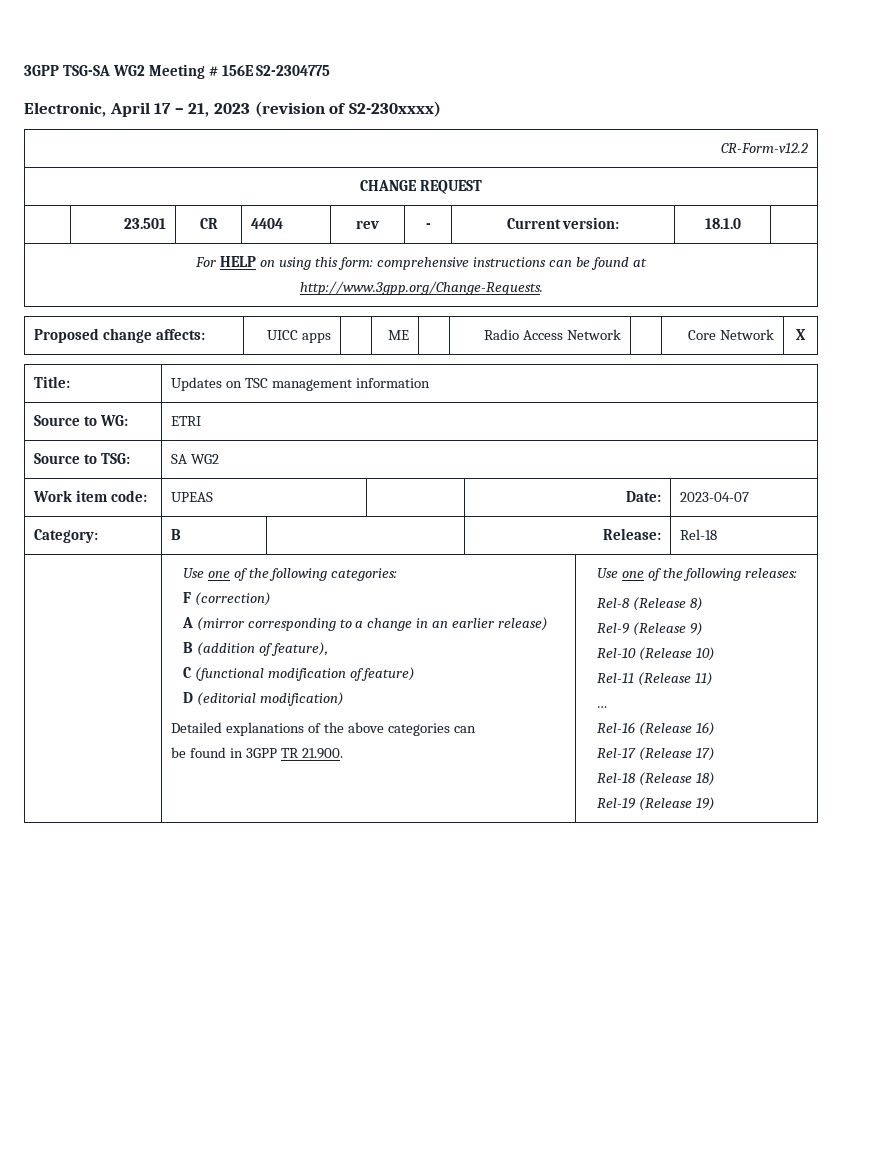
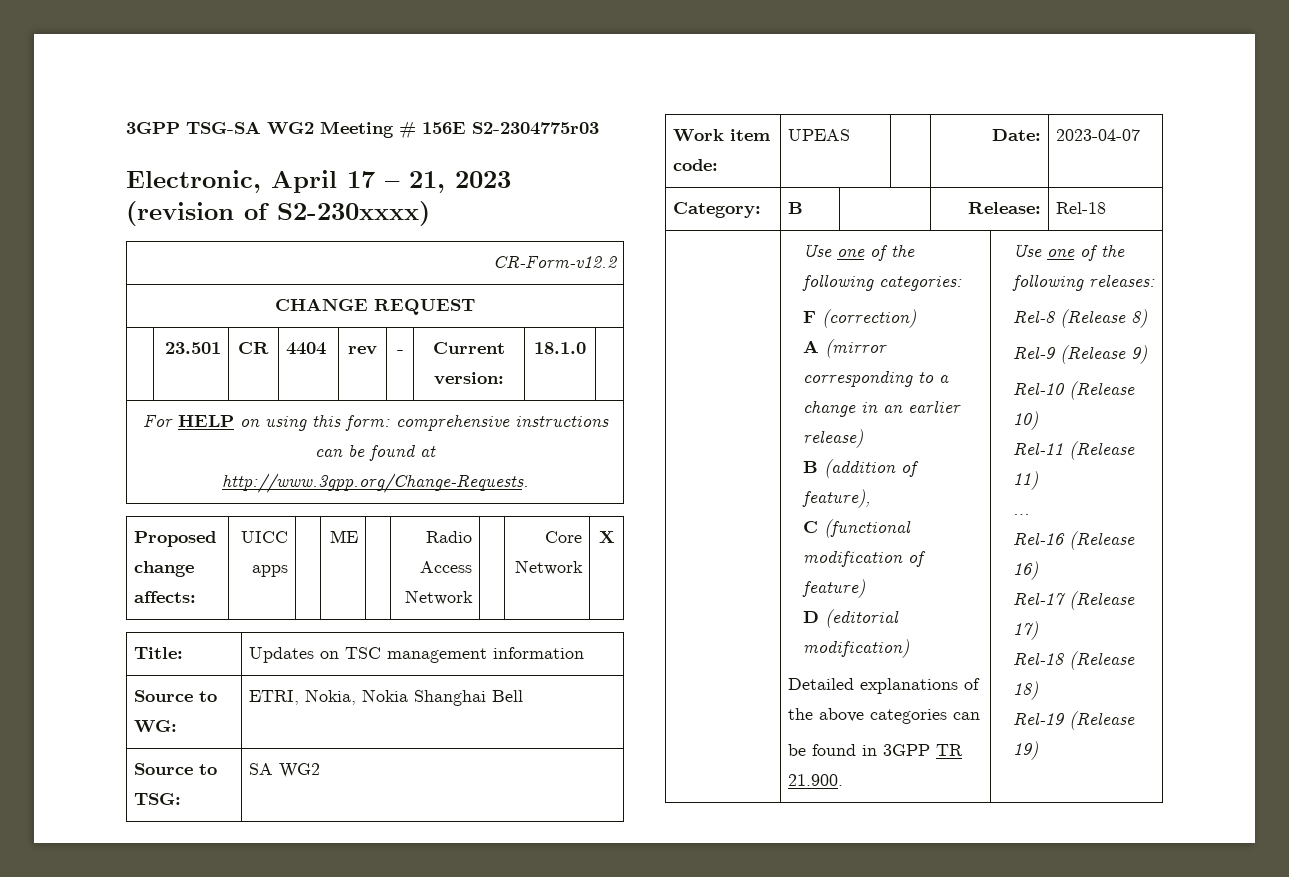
- 3GPP TSG-SA WG2 Meeting # 156E S2-2304775
+ 3GPP TSG-SA WG2 Meeting # 156E S2-2304775r03
- Source to WG: | ETRI
+ Source to WG: | ETRI, Nokia, Nokia Shanghai Bell

